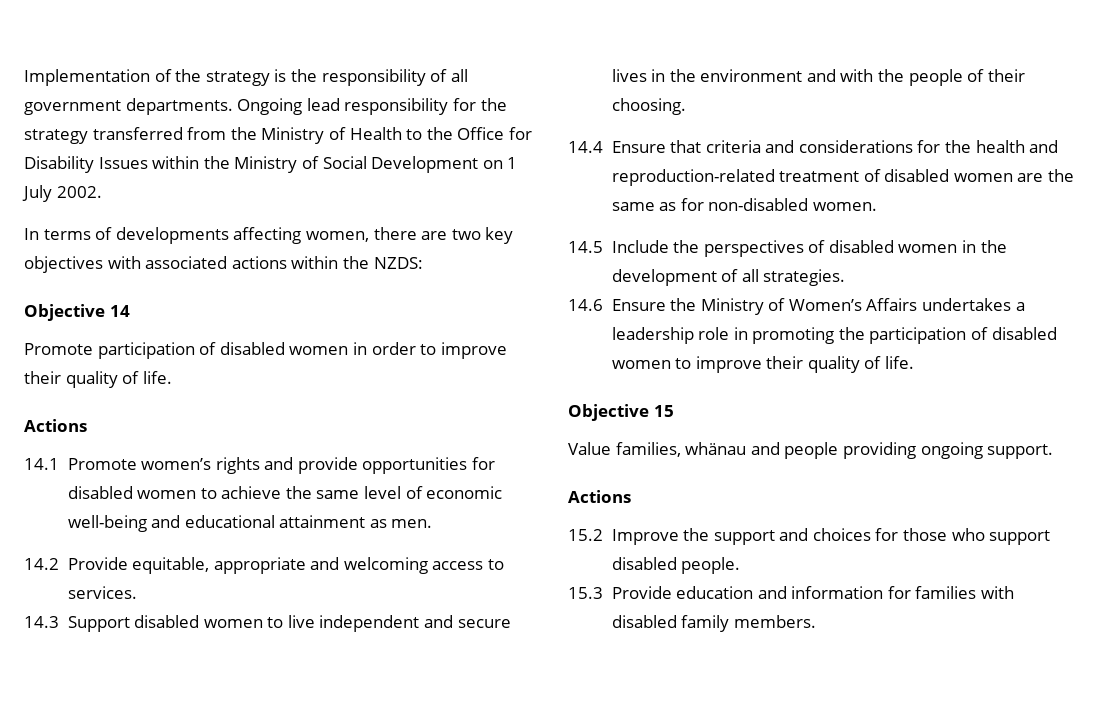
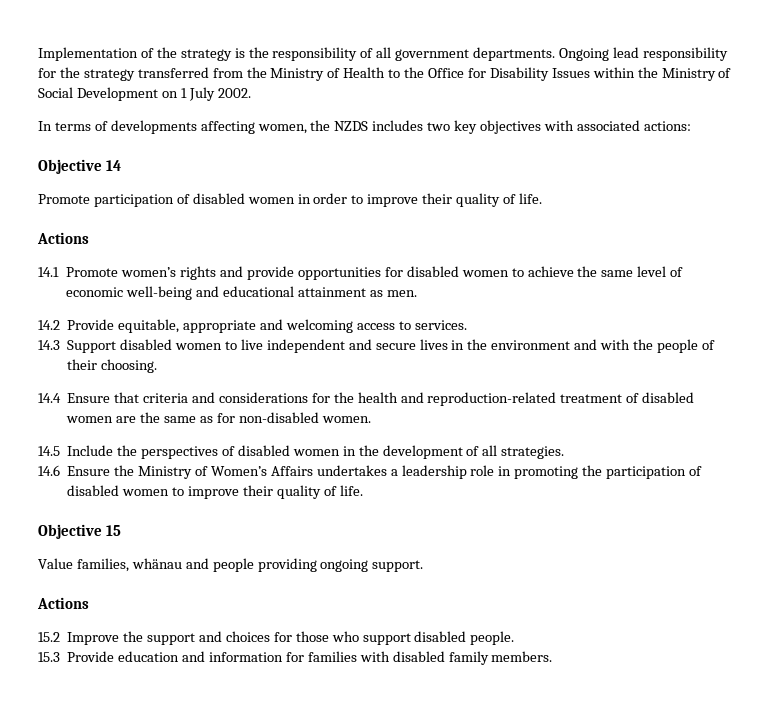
- In terms of developments affecting women, there are two key objectives with associated actions within the NZDS:
+ In terms of developments affecting women, the NZDS includes two key objectives with associated actions:

